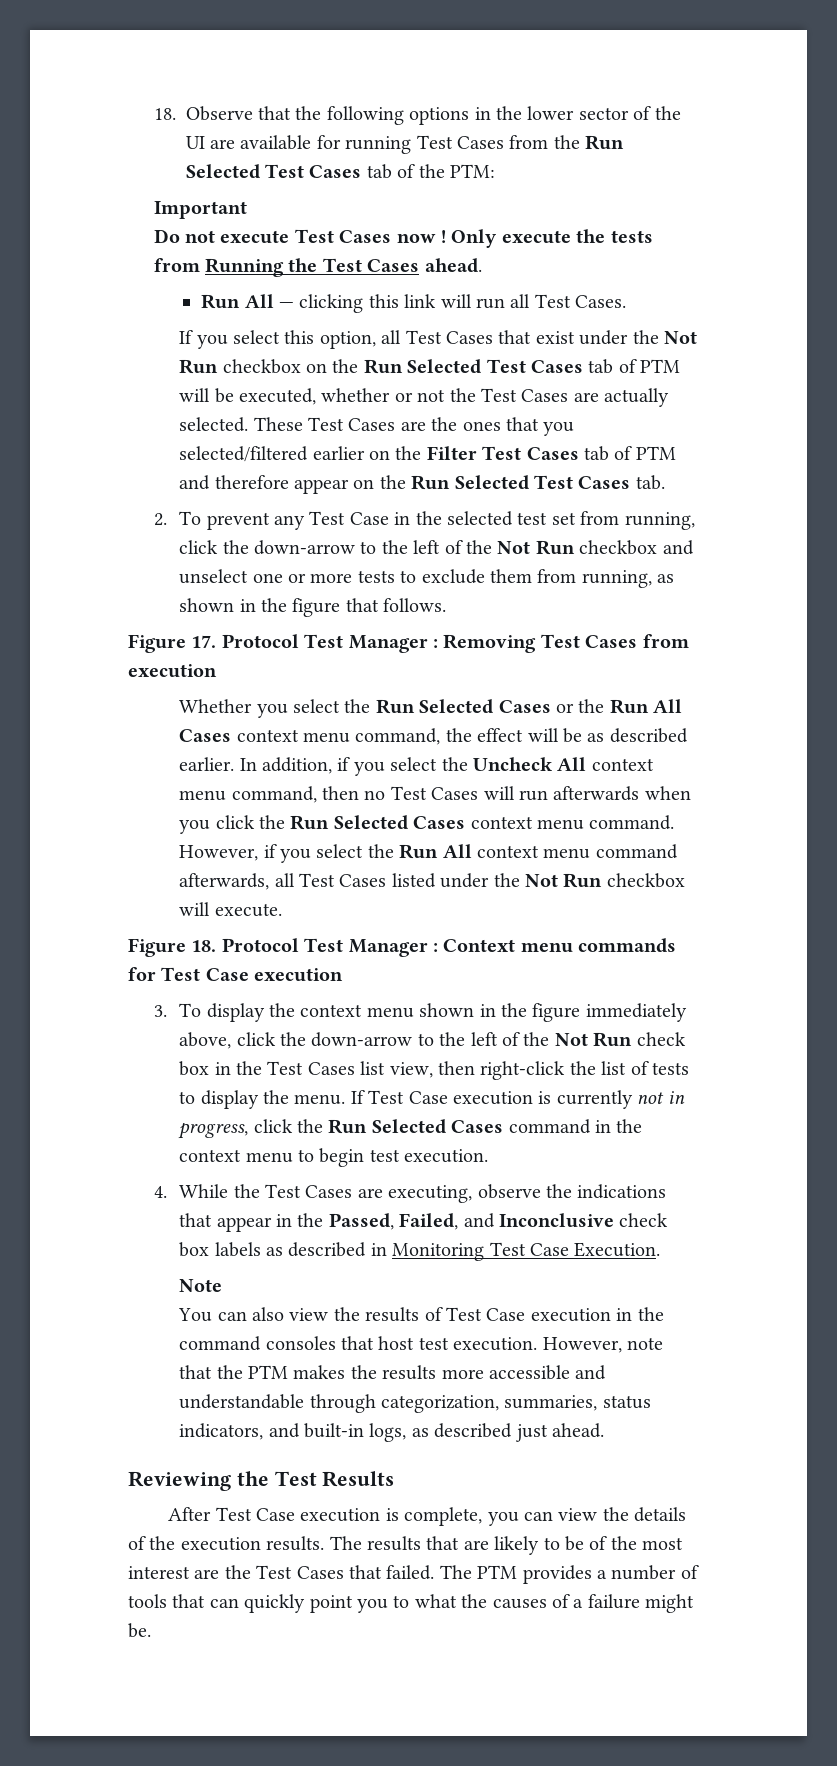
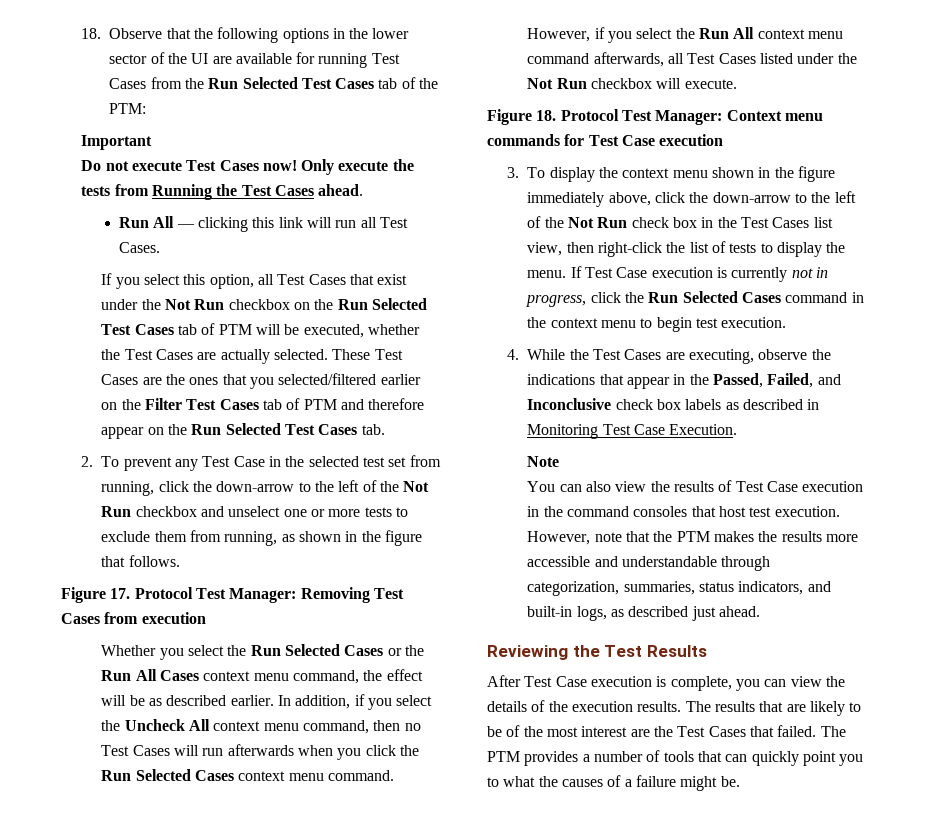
- Do not execute Test Cases now !
+ Do not execute Test Cases now!
- If you select this option, all Test Cases that exist under the Not Run checkbox on the Run Selected Test Cases tab of PTM will be executed, whether or not the Test Cases are actually selected.
+ If you select this option, all Test Cases that exist under the Not Run checkbox on the Run Selected Test Cases tab of PTM will be executed, whether the Test Cases are actually selected.
- Figure 17. Protocol Test Manager : Removing Test Cases from execution
+ Figure 17. Protocol Test Manager: Removing Test Cases from execution
- Figure 18. Protocol Test Manager : Context menu commands for Test Case execution
+ Figure 18. Protocol Test Manager: Context menu commands for Test Case execution

